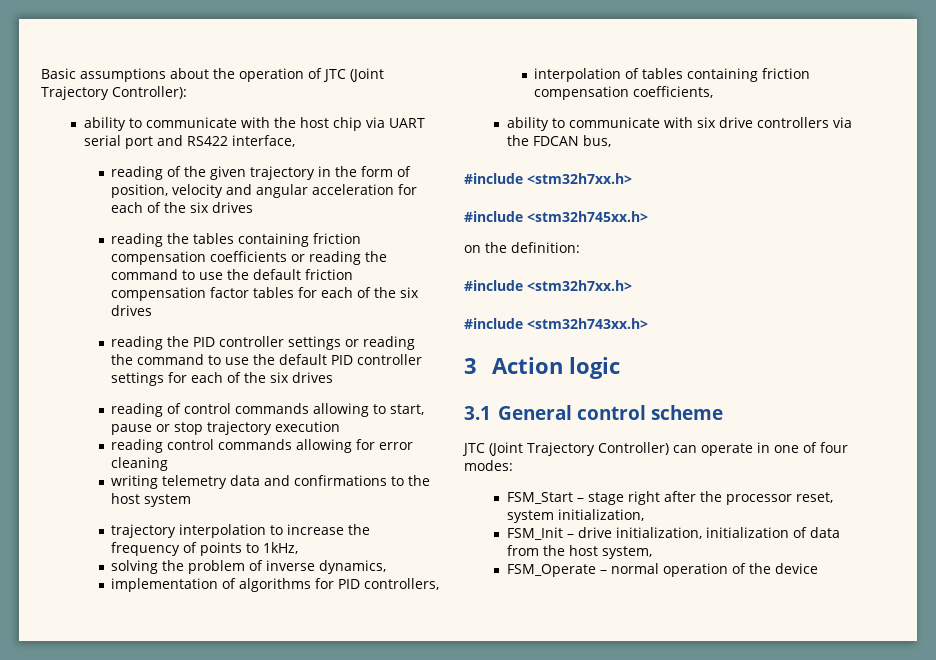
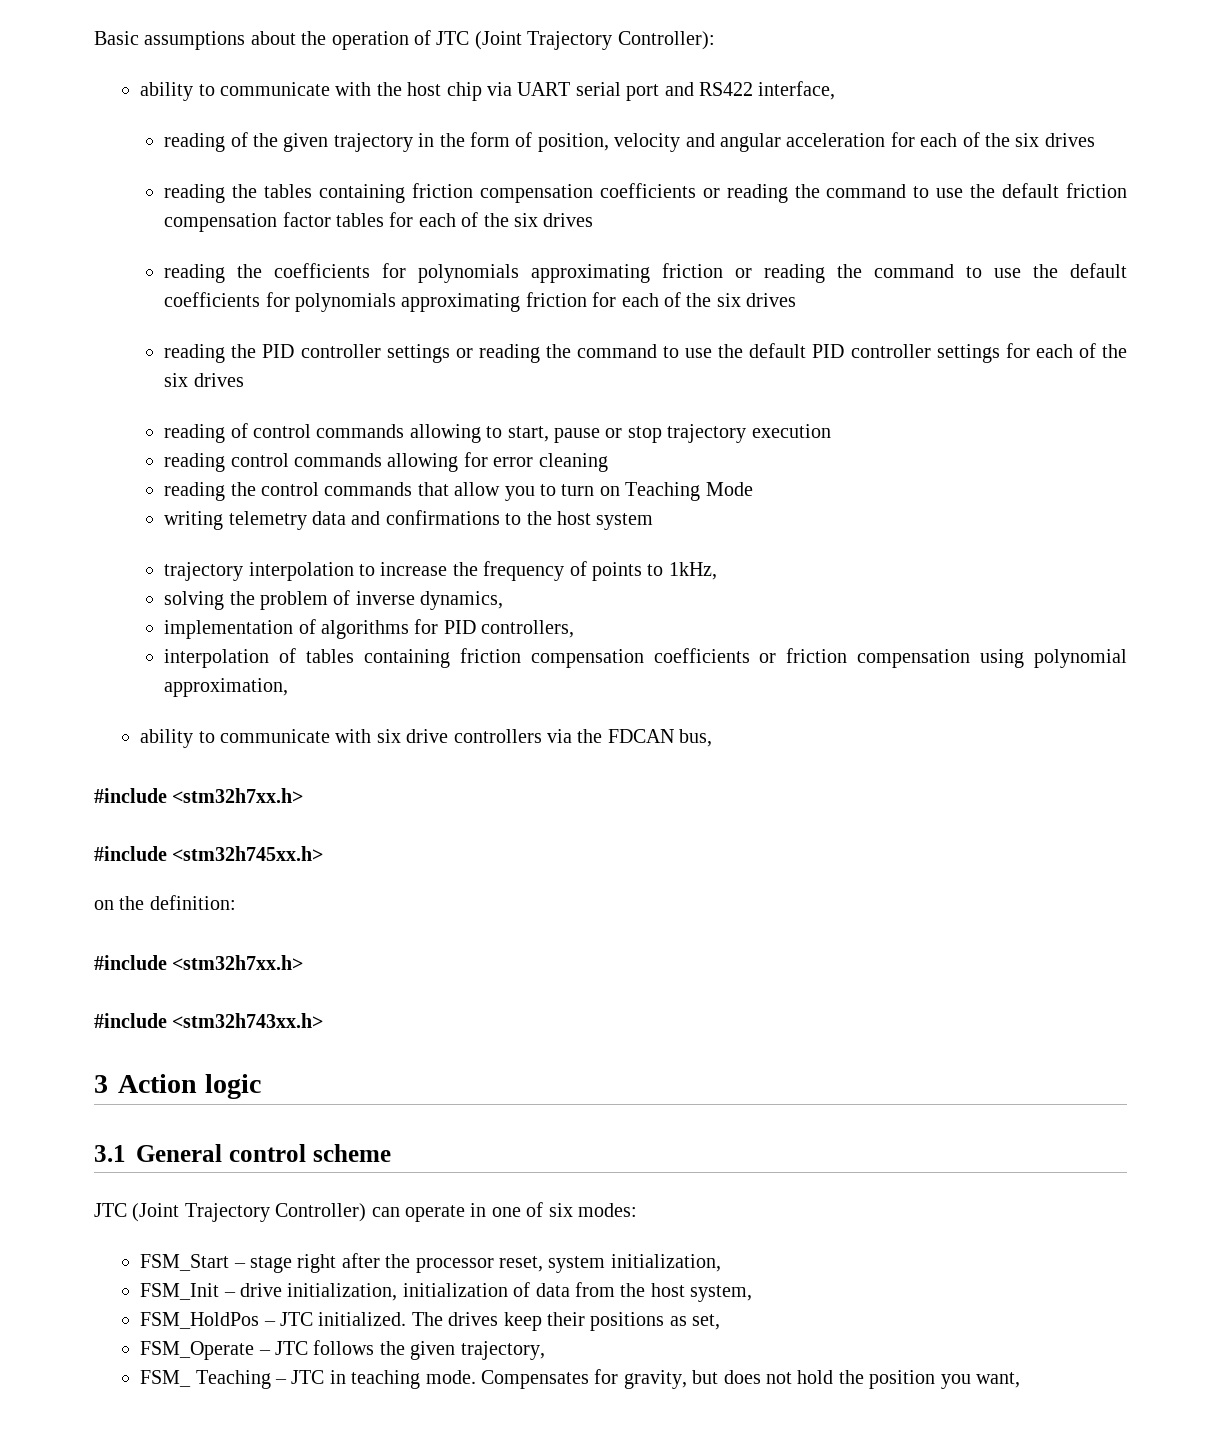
+ reading the coefficients for polynomials approximating friction or reading the command to use the default coefficients for polynomials approximating friction for each of the six drives
+ reading the control commands that allow you to turn on Teaching Mode
- interpolation of tables containing friction compensation coefficients,
+ interpolation of tables containing friction compensation coefficients or friction compensation using polynomial approximation,
- JTC (Joint Trajectory Controller) can operate in one of four modes:
+ JTC (Joint Trajectory Controller) can operate in one of six modes:
- FSM_Operate – normal operation of the device
+ FSM_HoldPos – JTC initialized. The drives keep their positions as set,
+ FSM_Operate – JTC follows the given trajectory,
+ FSM_ Teaching – JTC in teaching mode. Compensates for gravity, but does not hold the position you want,

